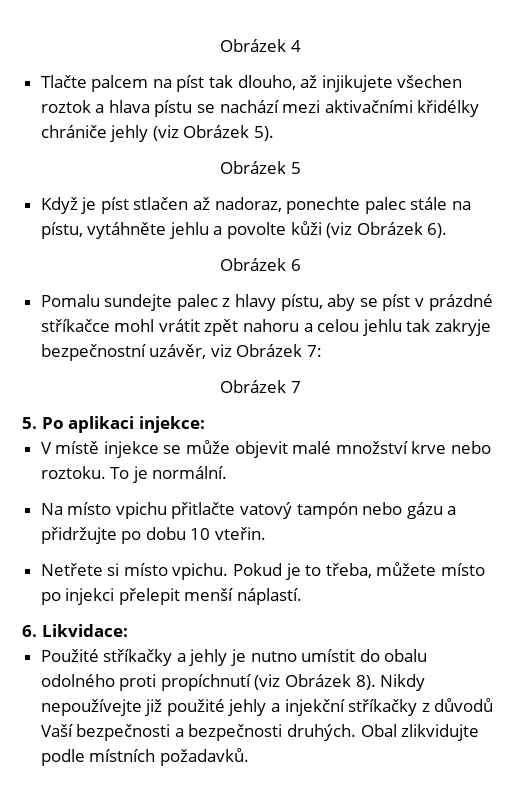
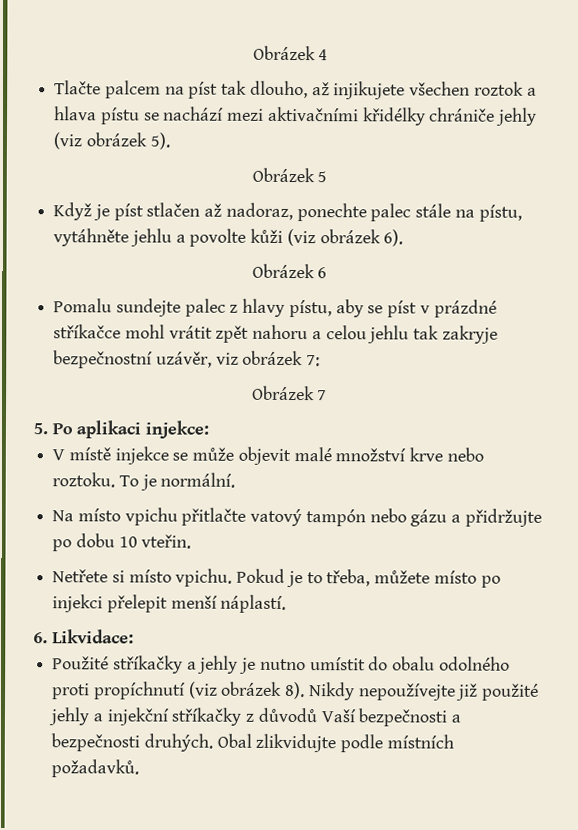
- Tlačte palcem na píst tak dlouho, až injikujete všechen roztok a hlava pístu se nachází mezi aktivačními křidélky chrániče jehly (viz Obrázek 5).
+ Tlačte palcem na píst tak dlouho, až injikujete všechen roztok a hlava pístu se nachází mezi aktivačními křidélky chrániče jehly (viz obrázek 5).
- Když je píst stlačen až nadoraz, ponechte palec stále na pístu, vytáhněte jehlu a povolte kůži (viz Obrázek 6).
+ Když je píst stlačen až nadoraz, ponechte palec stále na pístu, vytáhněte jehlu a povolte kůži (viz obrázek 6).
- Pomalu sundejte palec z hlavy pístu, aby se píst v prázdné stříkačce mohl vrátit zpět nahoru a celou jehlu tak zakryje bezpečnostní uzávěr, viz Obrázek 7:
+ Pomalu sundejte palec z hlavy pístu, aby se píst v prázdné stříkačce mohl vrátit zpět nahoru a celou jehlu tak zakryje bezpečnostní uzávěr, viz obrázek 7:
- Použité stříkačky a jehly je nutno umístit do obalu odolného proti propíchnutí (viz Obrázek 8).
+ Použité stříkačky a jehly je nutno umístit do obalu odolného proti propíchnutí (viz obrázek 8).

